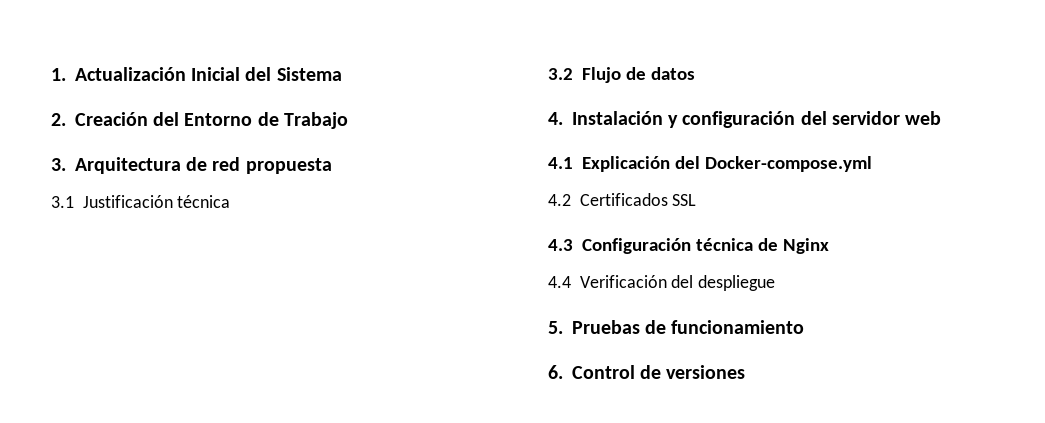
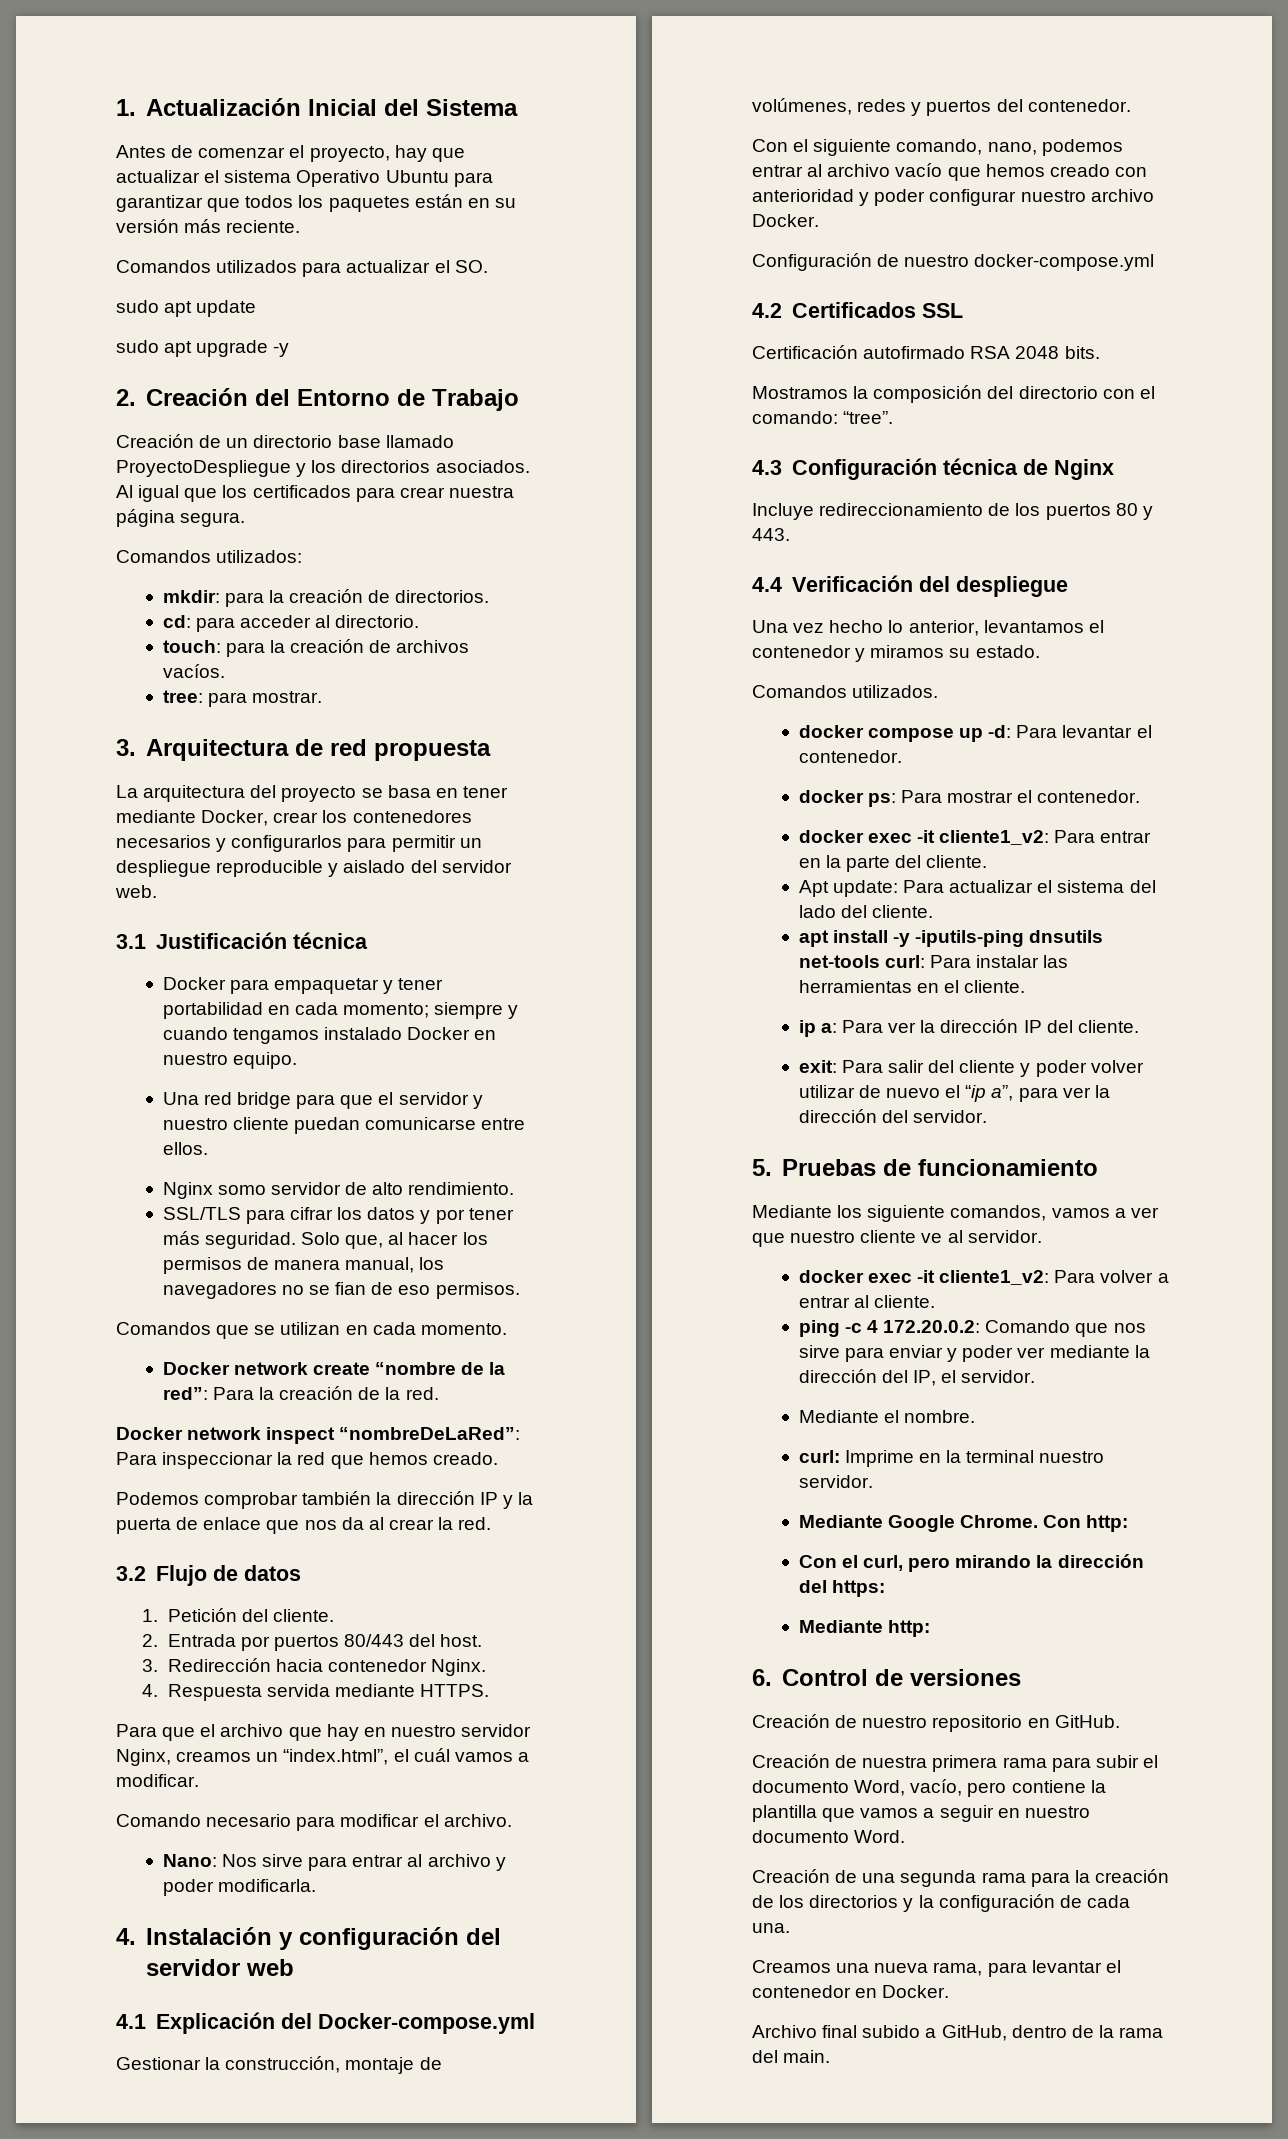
+ Antes de comenzar el proyecto, hay que actualizar el sistema Operativo Ubuntu para garantizar que todos los paquetes están en su versión más reciente.
+ Comandos utilizados para actualizar el SO.
+ sudo apt update
+ sudo apt upgrade -y
+ Creación de un directorio base llamado ProyectoDespliegue y los directorios asociados. Al igual que los certificados para crear nuestra página segura.
+ Comandos utilizados:
+ mkdir: para la creación de directorios.
+ cd: para acceder al directorio.
+ touch: para la creación de archivos vacíos.
+ tree: para mostrar.
+ La arquitectura del proyecto se basa en tener mediante Docker, crear los contenedores necesarios y configurarlos para permitir un despliegue reproducible y aislado del servidor web.
  3.1 Justificación técnica
+ Docker para empaquetar y tener portabilidad en cada momento; siempre y cuando tengamos instalado Docker en nuestro equipo.
+ Una red bridge para que el servidor y nuestro cliente puedan comunicarse entre ellos.
+ Nginx somo servidor de alto rendimiento.
+ SSL/TLS para cifrar los datos y por tener más seguridad. Solo que, al hacer los permisos de manera manual, los navegadores no se fian de eso permisos.
+ Comandos que se utilizan en cada momento.
+ Docker network create “nombre de la red”: Para la creación de la red.
+ Docker network inspect “nombreDeLaRed”: Para inspeccionar la red que hemos creado.
+ Podemos comprobar también la dirección IP y la puerta de enlace que nos da al crear la red.
  3.2 Flujo de datos
+ 1. Petición del cliente.
+ 2. Entrada por puertos 80/443 del host.
+ 3. Redirección hacia contenedor Nginx.
+ 4. Respuesta servida mediante HTTPS.
+ Para que el archivo que hay en nuestro servidor Nginx, creamos un “index.html”, el cuál vamos a modificar.
+ Comando necesario para modificar el archivo.
+ Nano: Nos sirve para entrar al archivo y poder modificarla.
+ Gestionar la construcción, montaje de volúmenes, redes y puertos del contenedor.
+ Con el siguiente comando, nano, podemos entrar al archivo vacío que hemos creado con anterioridad y poder configurar nuestro archivo Docker.
+ Configuración de nuestro docker-compose.yml
  4.2 Certificados SSL
+ Certificación autofirmado RSA 2048 bits.
+ Mostramos la composición del directorio con el comando: “tree”.
+ Incluye redireccionamiento de los puertos 80 y 443.
  4.4 Verificación del despliegue
+ Una vez hecho lo anterior, levantamos el contenedor y miramos su estado.
+ Comandos utilizados.
+ docker compose up -d: Para levantar el contenedor.
+ docker ps: Para mostrar el contenedor.
+ docker exec -it cliente1_v2: Para entrar en la parte del cliente.
+ Apt update: Para actualizar el sistema del lado del cliente.
+ apt install -y -iputils-ping dnsutils net-tools curl: Para instalar las herramientas en el cliente.
+ ip a: Para ver la dirección IP del cliente.
+ exit: Para salir del cliente y poder volver utilizar de nuevo el “ip a”, para ver la dirección del servidor.
  5. Pruebas de funcionamiento
+ Mediante los siguiente comandos, vamos a ver que nuestro cliente ve al servidor.
+ docker exec -it cliente1_v2: Para volver a entrar al cliente.
+ ping -c 4 172.20.0.2: Comando que nos sirve para enviar y poder ver mediante la dirección del IP, el servidor.
+ Mediante el nombre.
+ curl: Imprime en la terminal nuestro servidor.
+ Mediante Google Chrome. Con http:
+ Con el curl, pero mirando la dirección del https:
+ Mediante http:
  6. Control de versiones
+ Creación de nuestro repositorio en GitHub.
+ Creación de nuestra primera rama para subir el documento Word, vacío, pero contiene la plantilla que vamos a seguir en nuestro documento Word.
+ Creación de una segunda rama para la creación de los directorios y la configuración de cada una.
+ Creamos una nueva rama, para levantar el contenedor en Docker.
+ Archivo final subido a GitHub, dentro de la rama del main.

